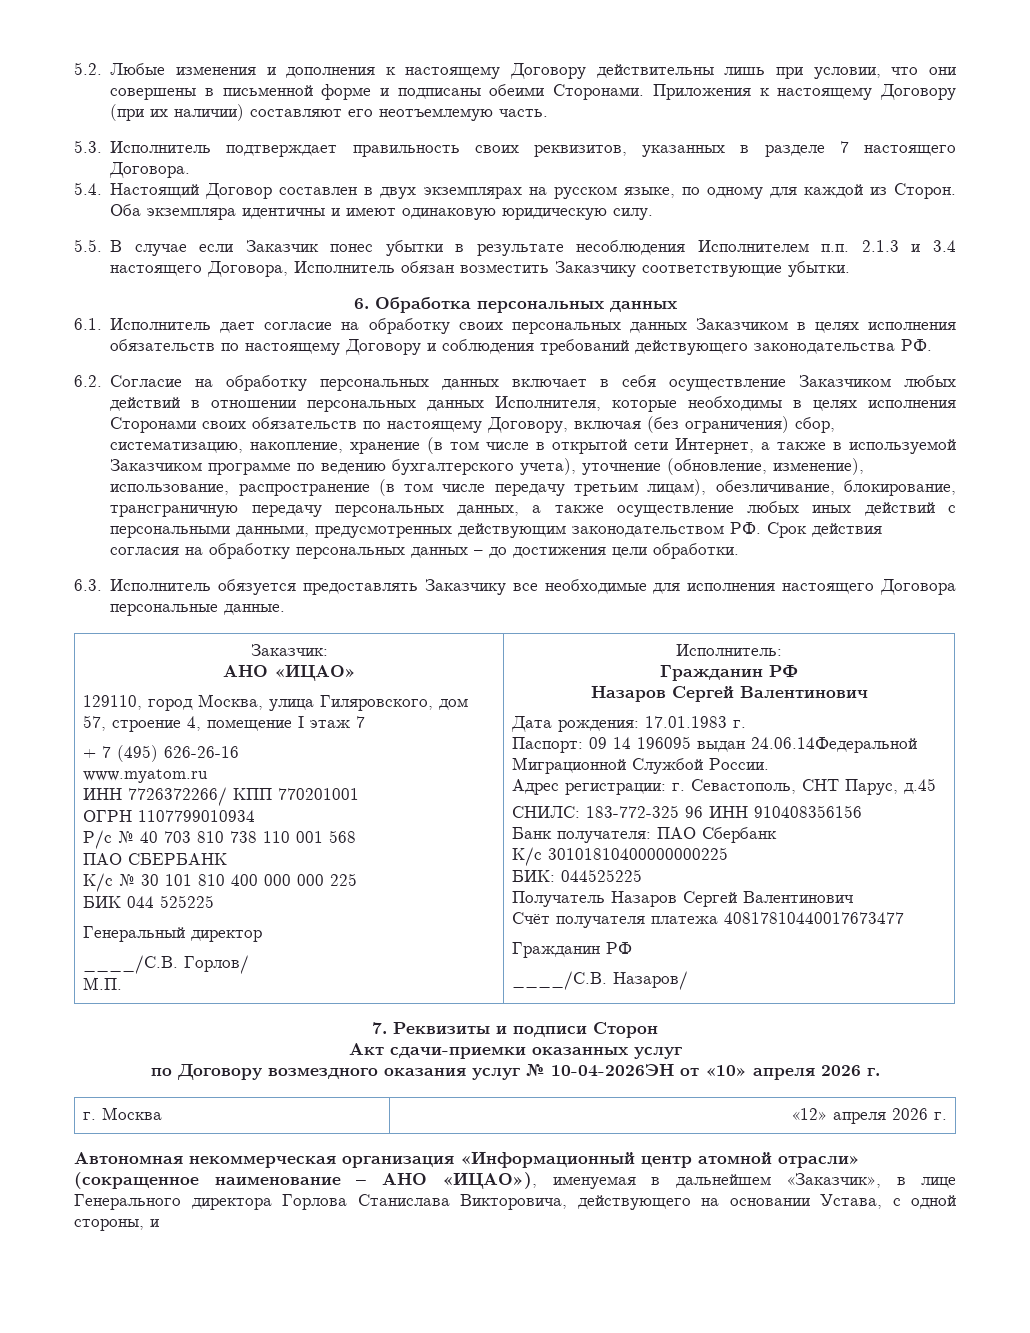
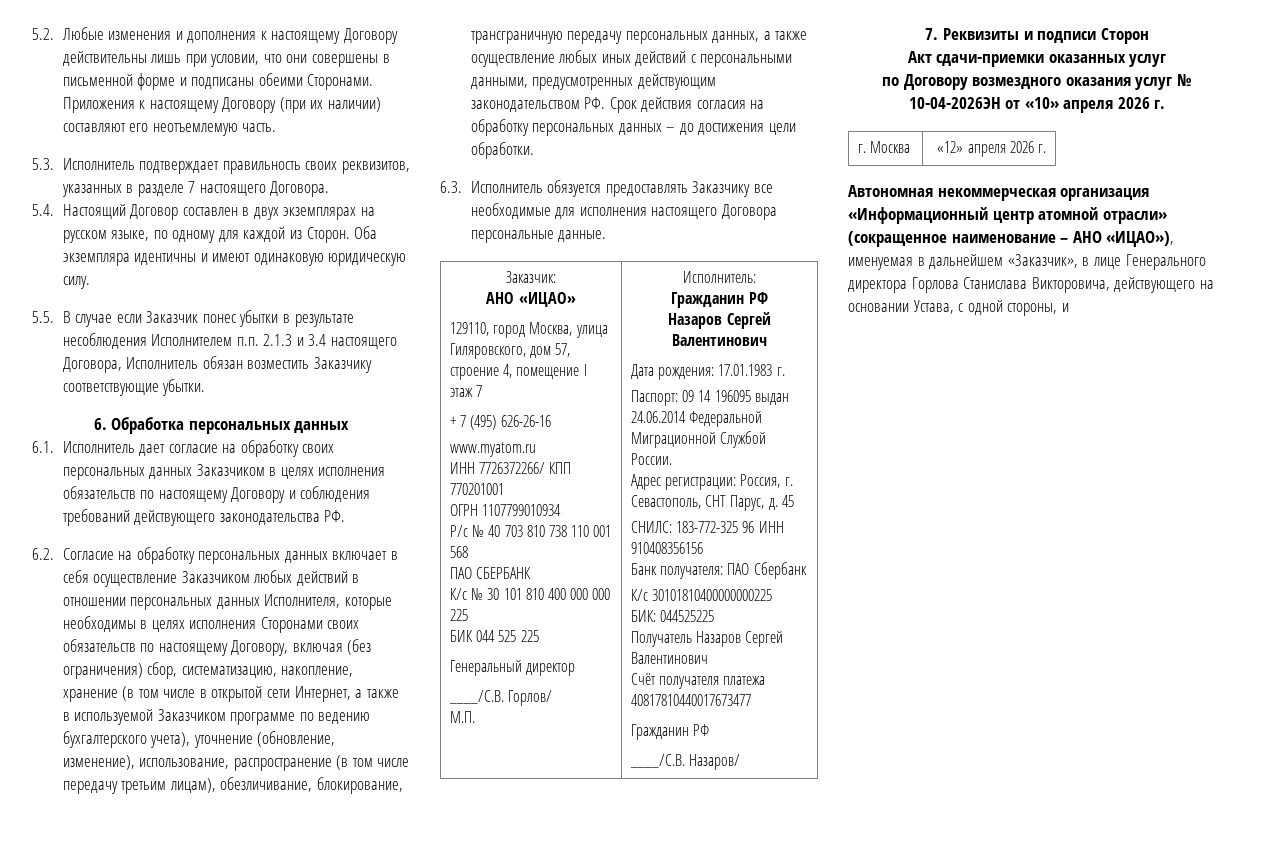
- БИК 044 525225
+ БИК 044 525 225
- Паспорт: 09 14 196095 выдан 24.06.14Федеральной Миграционной Службой России.
+ Паспорт: 09 14 196095 выдан 24.06.2014 Федеральной Миграционной Службой России.
- Адрес регистрации: г. Севастополь, СНТ Парус, д.45
+ Адрес регистрации: Россия, г. Севастополь, СНТ Парус, д. 45

